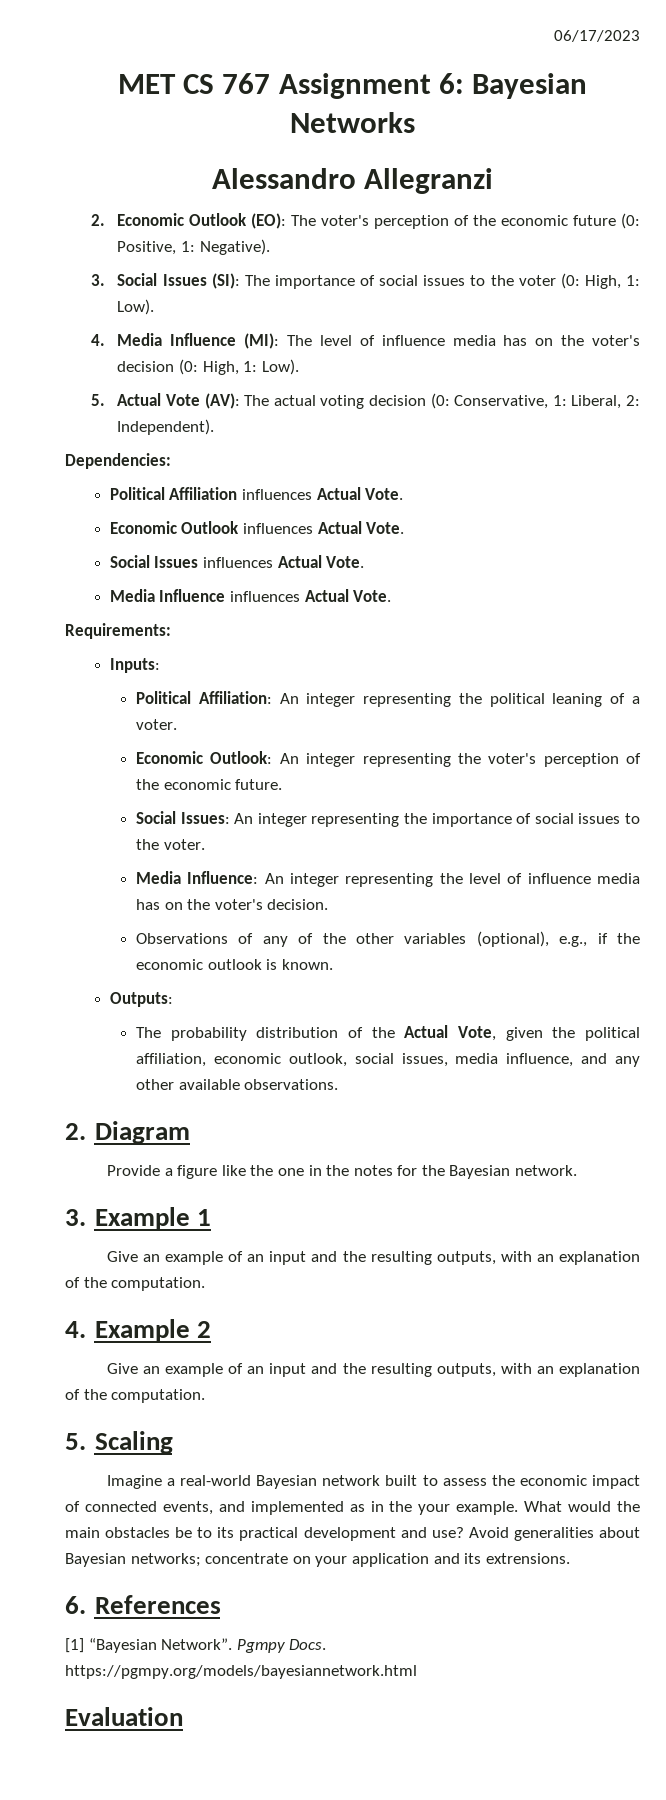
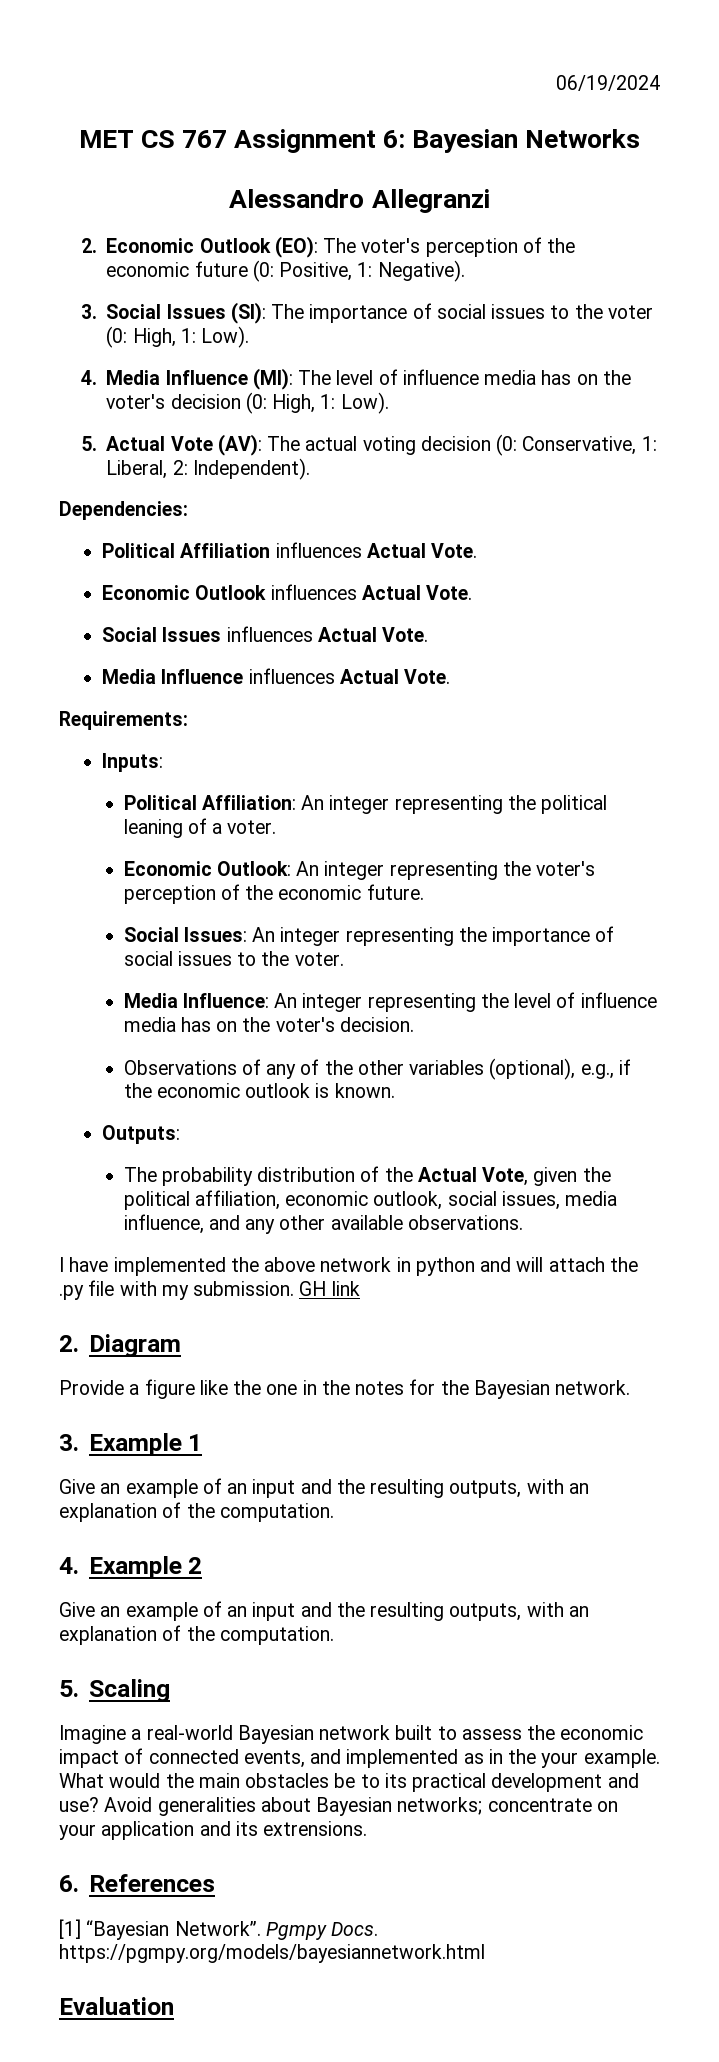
- 06/17/2023
+ 06/19/2024
+ I have implemented the above network in python and will attach the .py file with my submission. GH link

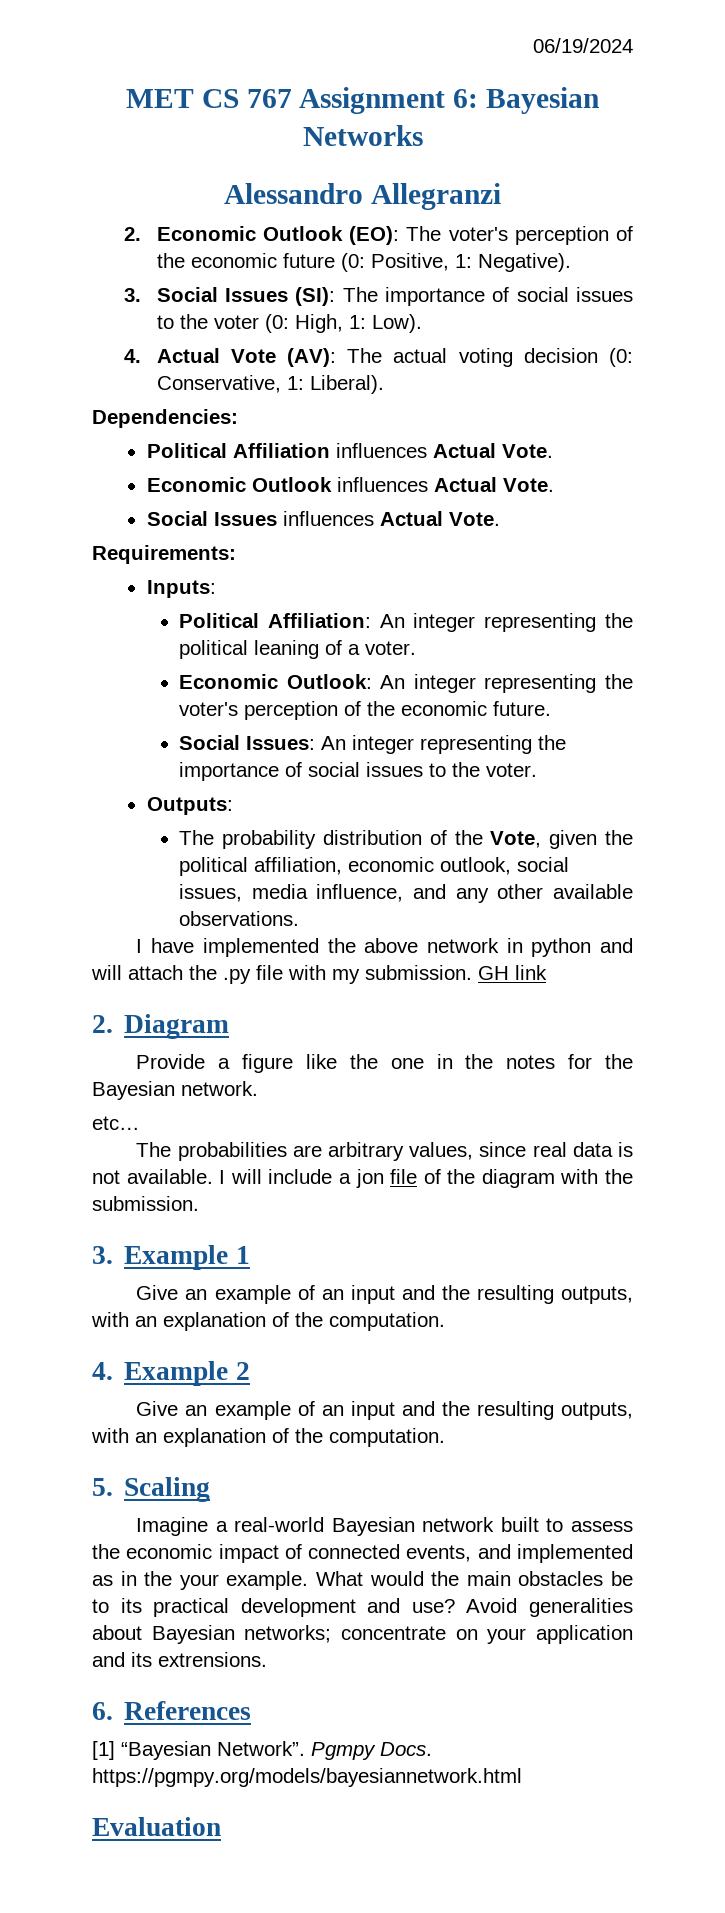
- 4. Media Influence (MI): The level of influence media has on the voter's decision (0: High, 1: Low).
- 5. Actual Vote (AV): The actual voting decision (0: Conservative, 1: Liberal, 2: Independent).
+ 4. Actual Vote (AV): The actual voting decision (0: Conservative, 1: Liberal).
- Media Influence influences Actual Vote.
- Media Influence: An integer representing the level of influence media has on the voter's decision.
- Observations of any of the other variables (optional), e.g., if the economic outlook is known.
- The probability distribution of the Actual Vote, given the political affiliation, economic outlook, social issues, media influence, and any other available observations.
+ The probability distribution of the Vote, given the political affiliation, economic outlook, social issues, media influence, and any other available observations.
+ etc…
+ The probabilities are arbitrary values, since real data is not available. I will include a jon file of the diagram with the submission.

